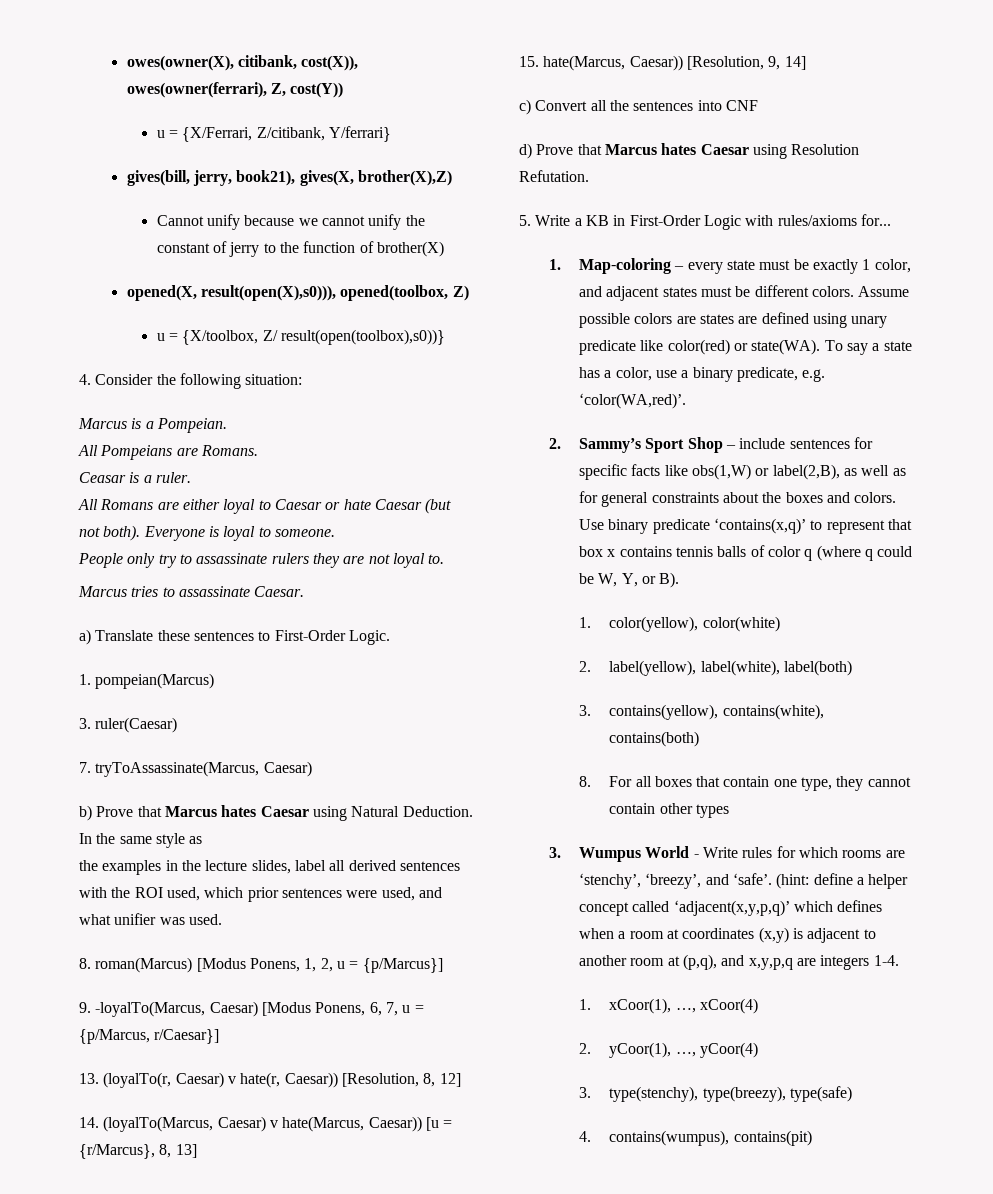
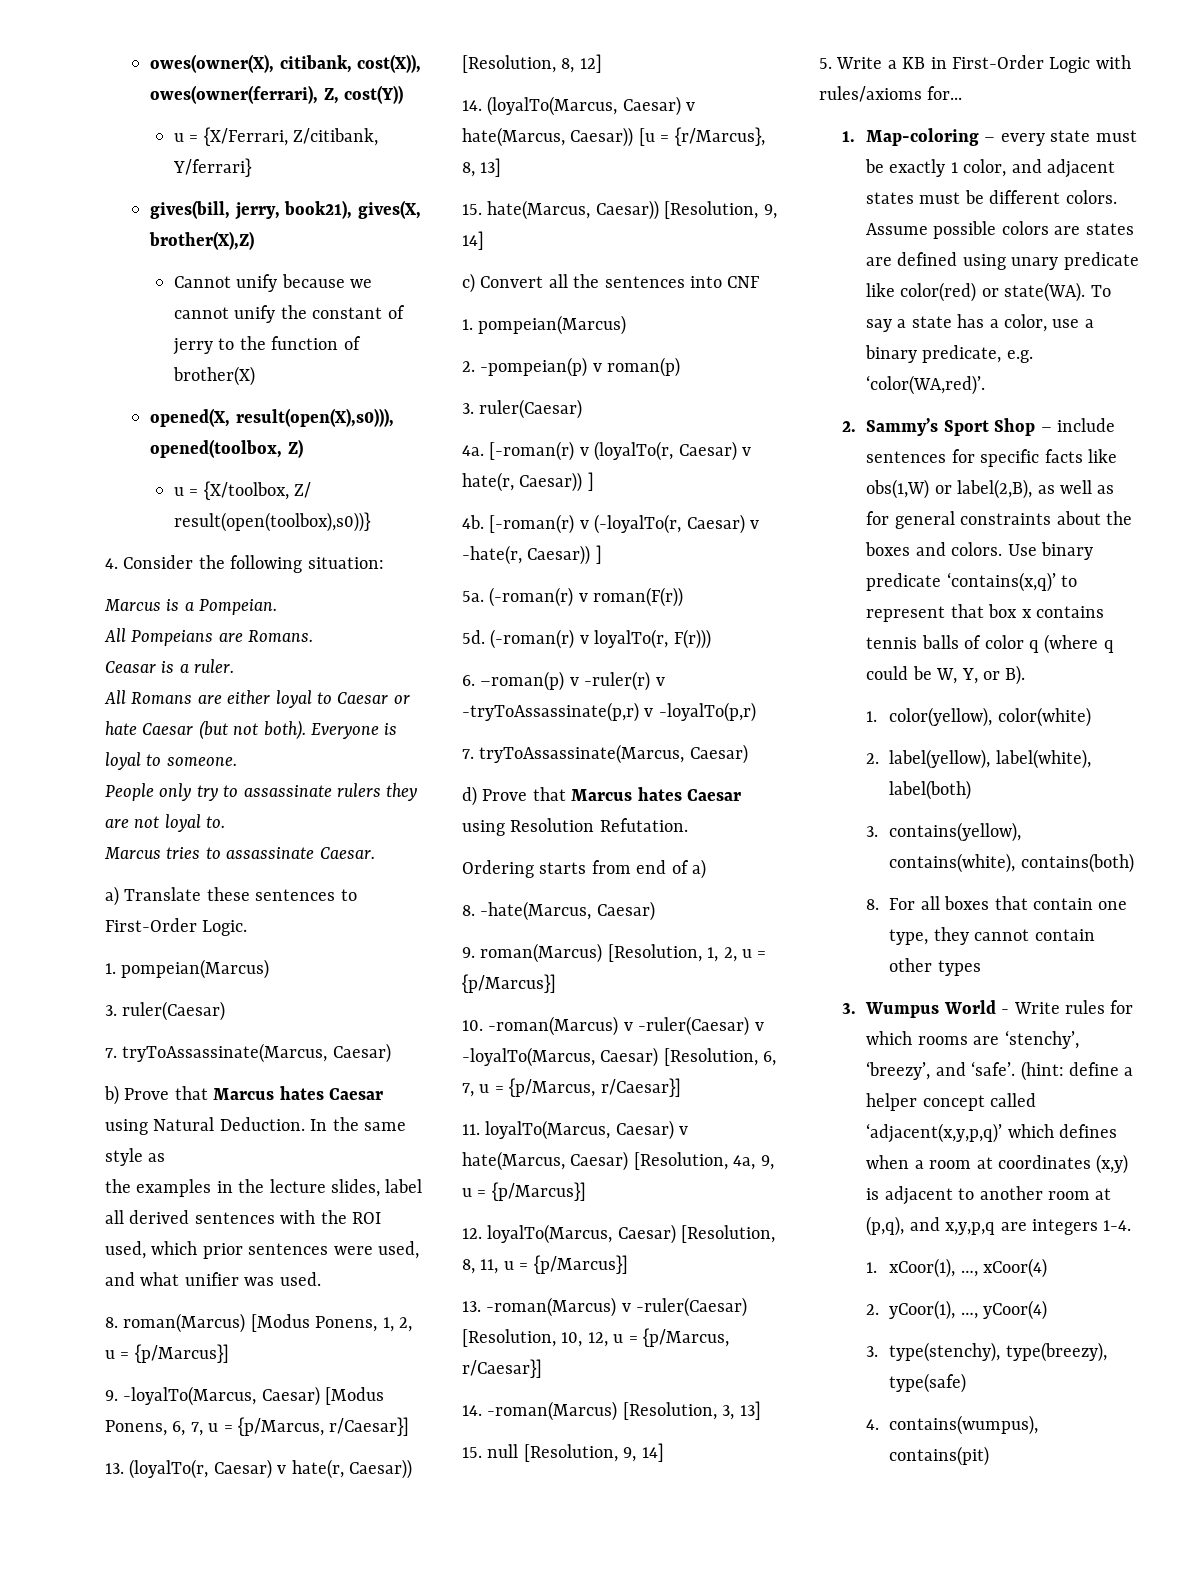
  c) Convert all the sentences into CNF
+ 1. pompeian(Marcus)
+ 2. -pompeian(p) v roman(p)
+ 3. ruler(Caesar)
+ 4a. [-roman(r) v (loyalTo(r, Caesar) v hate(r, Caesar)) ]
+ 4b. [-roman(r) v (-loyalTo(r, Caesar) v -hate(r, Caesar)) ]
+ 5a. (-roman(r) v roman(F(r))
+ 5d. (-roman(r) v loyalTo(r, F(r)))
+ 6. –roman(p) v -ruler(r) v -tryToAssassinate(p,r) v -loyalTo(p,r)
+ 7. tryToAssassinate(Marcus, Caesar)
+ Ordering starts from end of a)
+ 8. -hate(Marcus, Caesar)
+ 9. roman(Marcus) [Resolution, 1, 2, u = {p/Marcus}]
+ 10. -roman(Marcus) v -ruler(Caesar) v -loyalTo(Marcus, Caesar) [Resolution, 6, 7, u = {p/Marcus, r/Caesar}]
+ 11. loyalTo(Marcus, Caesar) v hate(Marcus, Caesar) [Resolution, 4a, 9, u = {p/Marcus}]
+ 12. loyalTo(Marcus, Caesar) [Resolution, 8, 11, u = {p/Marcus}]
+ 13. -roman(Marcus) v -ruler(Caesar) [Resolution, 10, 12, u = {p/Marcus, r/Caesar}]
+ 14. -roman(Marcus) [Resolution, 3, 13]
+ 15. null [Resolution, 9, 14]

